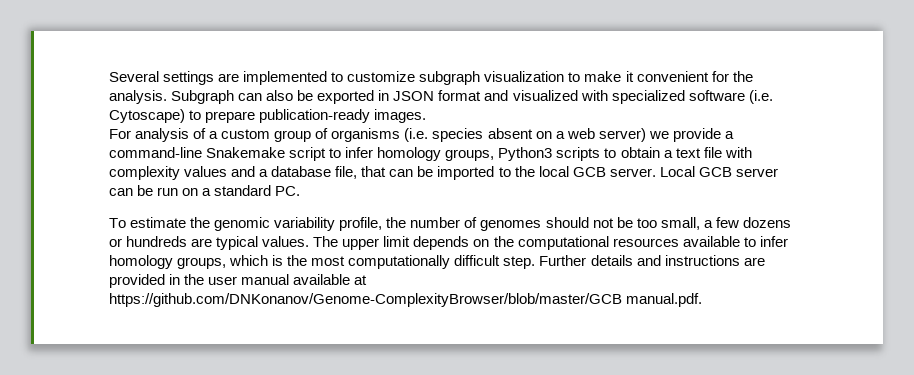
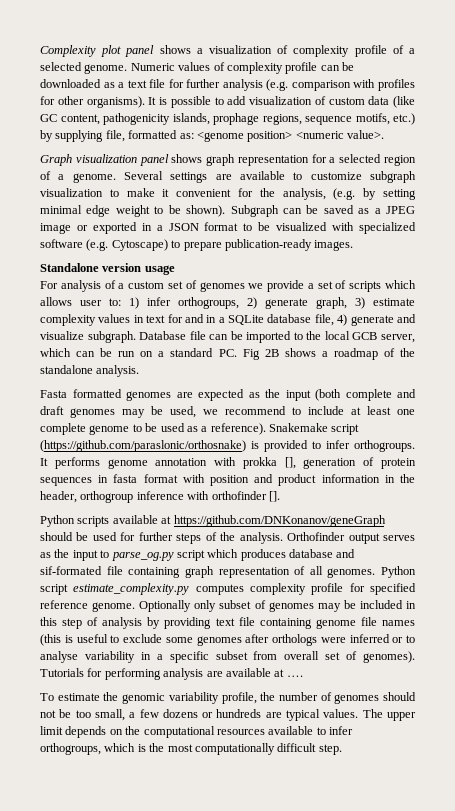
+ Complexity plot panel shows a visualization of complexity profile of a selected genome. Numeric values of complexity profile can be downloaded as a text file for further analysis (e.g. comparison with profiles for other organisms). It is possible to add visualization of custom data (like GC content, pathogenicity islands, prophage regions, sequence motifs, etc.) by supplying file, formatted as: <genome position> <numeric value>.
+ Graph visualization panel shows graph representation for a selected region of a genome.
- Several settings are implemented to customize subgraph visualization to make it convenient for the analysis. Subgraph can also be exported in JSON format and visualized with specialized software (i.e. Cytoscape) to prepare publication-ready images.
+ Several settings are available to customize subgraph visualization to make it convenient for the analysis, (e.g. by setting minimal edge weight to be shown). Subgraph can be saved as a JPEG image or exported in a JSON format to be visualized with specialized software (e.g. Cytoscape) to prepare publication-ready images.
+ Standalone version usage
- For analysis of a custom group of organisms (i.e. species absent on a web server) we provide a command-line Snakemake script to infer homology groups, Python3 scripts to obtain a text file with complexity values and a database file, that can be imported to the local GCB server. Local GCB server can be run on a standard PC.
+ For analysis of a custom set of genomes we provide a set of scripts which allows user to: 1) infer orthogroups, 2) generate graph, 3) estimate complexity values in text for and in a SQLite database file, 4) generate and visualize subgraph. Database file can be imported to the local GCB server, which can be run on a standard PC. Fig 2B shows a roadmap of the standalone analysis.
+ Fasta formatted genomes are expected as the input (both complete and draft genomes may be used, we recommend to include at least one complete genome to be used as a reference). Snakemake script (https://github.com/paraslonic/orthosnake) is provided to infer orthogroups. It performs genome annotation with prokka [], generation of protein sequences in fasta format with position and product information in the header, orthogroup inference with orthofinder [].
+ Python scripts available at https://github.com/DNKonanov/geneGraph should be used for further steps of the analysis. Orthofinder output serves as the input to parse_og.py script which produces database and sif-formated file containing graph representation of all genomes. Python script estimate_complexity.py computes complexity profile for specified reference genome. Optionally only subset of genomes may be included in this step of analysis by providing text file containing genome file names (this is useful to exclude some genomes after orthologs were inferred or to analyse variability in a specific subset from overall set of genomes). Tutorials for performing analysis are available at ….
- The upper limit depends on the computational resources available to infer homology groups, which is the most computationally difficult step. Further details and instructions are provided in the user manual available at https://github.com/DNKonanov/Genome-ComplexityBrowser/blob/master/GCB manual.pdf.
+ The upper limit depends on the computational resources available to infer orthogroups, which is the most computationally difficult step.

